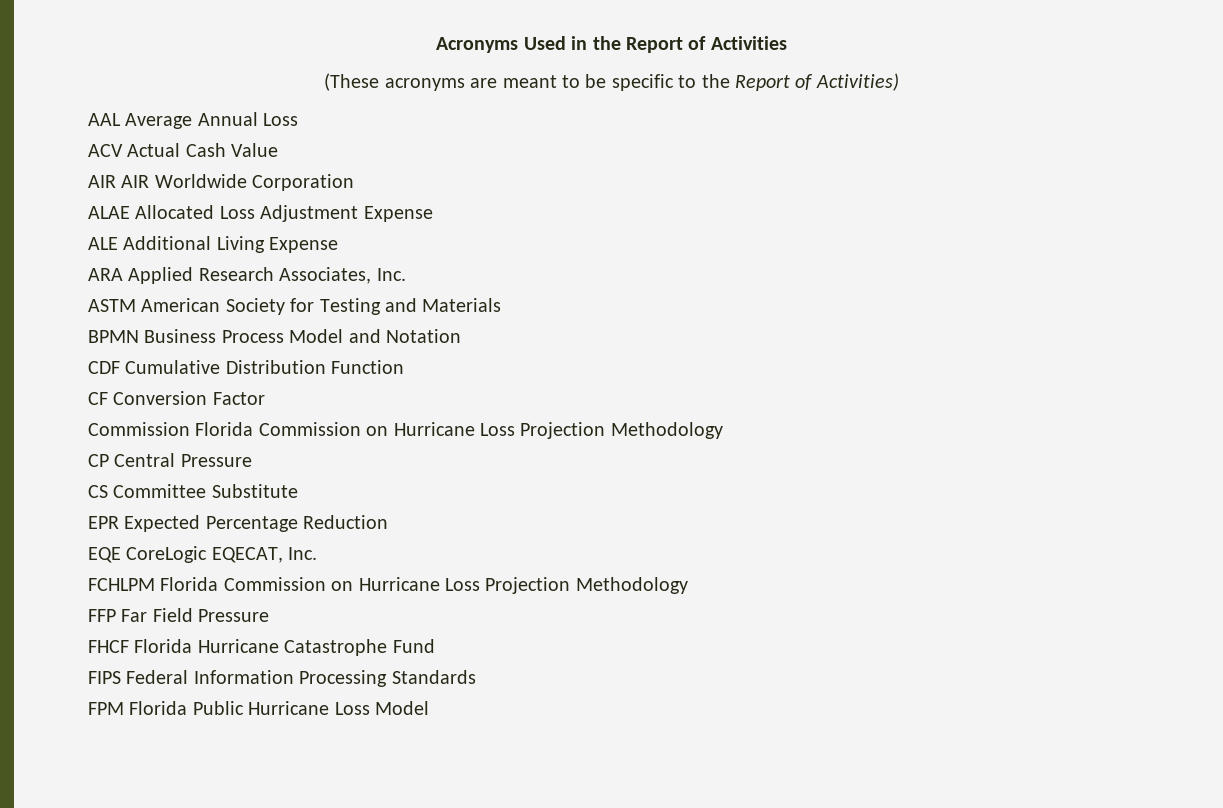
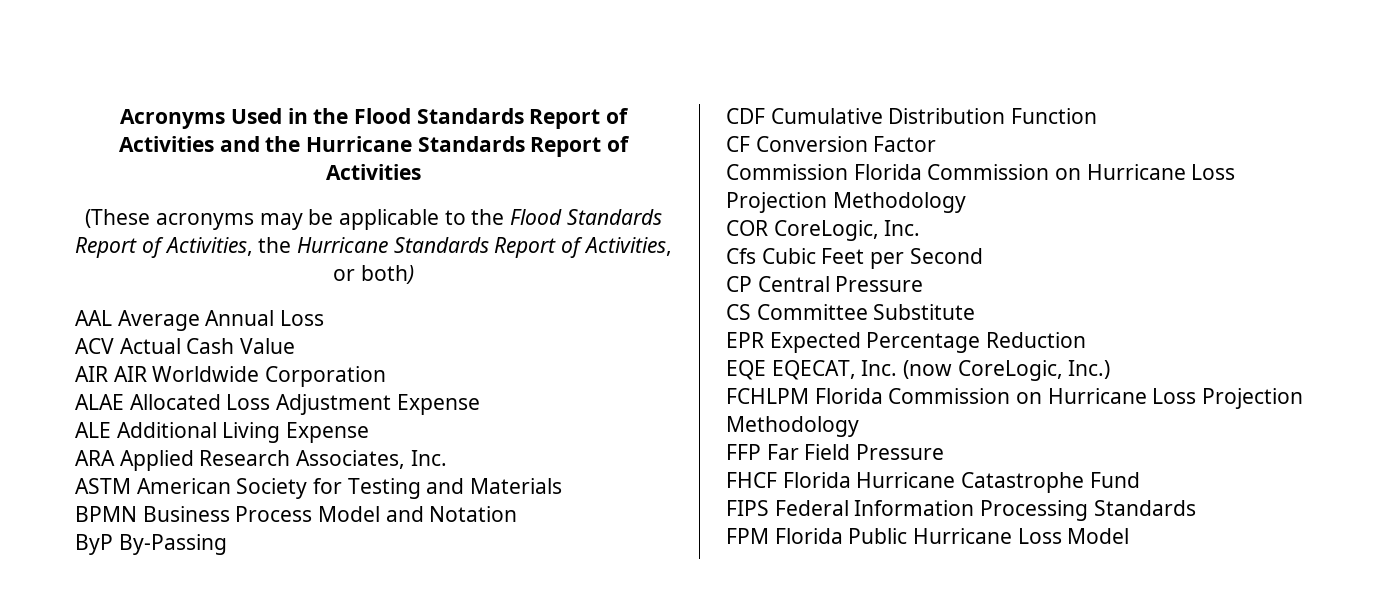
- Acronyms Used in the Report of Activities
+ Acronyms Used in the Flood Standards Report of Activities and the Hurricane Standards Report of Activities
- (These acronyms are meant to be specific to the Report of Activities)
+ (These acronyms may be applicable to the Flood Standards Report of Activities, the Hurricane Standards Report of Activities, or both)
+ ByP By-Passing
+ COR CoreLogic, Inc.
+ Cfs Cubic Feet per Second
- EQE CoreLogic EQECAT, Inc.
+ EQE EQECAT, Inc. (now CoreLogic, Inc.)

